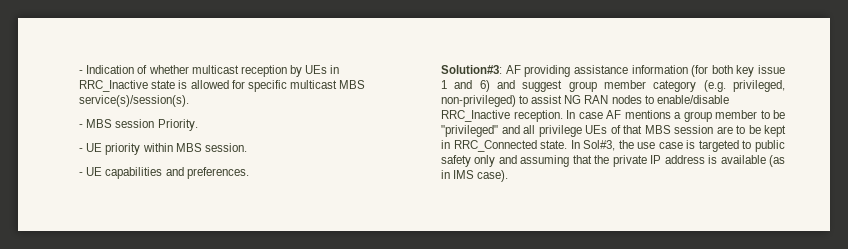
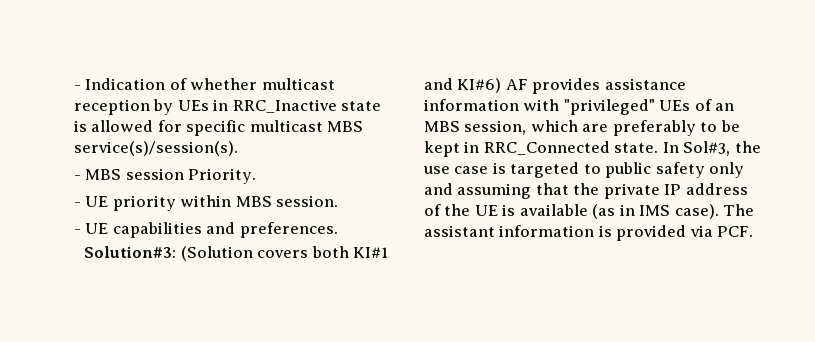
- Solution#3: AF providing assistance information (for both key issue 1 and 6) and suggest group member category (e.g. privileged, non-privileged) to assist NG RAN nodes to enable/disable RRC_Inactive reception. In case AF mentions a group member to be "privileged" and all privilege UEs of that MBS session are to be kept in RRC_Connected state.
+ Solution#3: (Solution covers both KI#1 and KI#6) AF provides assistance information with "privileged" UEs of an MBS session, which are preferably to be kept in RRC_Connected state.
- In Sol#3, the use case is targeted to public safety only and assuming that the private IP address is available (as in IMS case).
+ In Sol#3, the use case is targeted to public safety only and assuming that the private IP address of the UE is available (as in IMS case).
+ The assistant information is provided via PCF.

